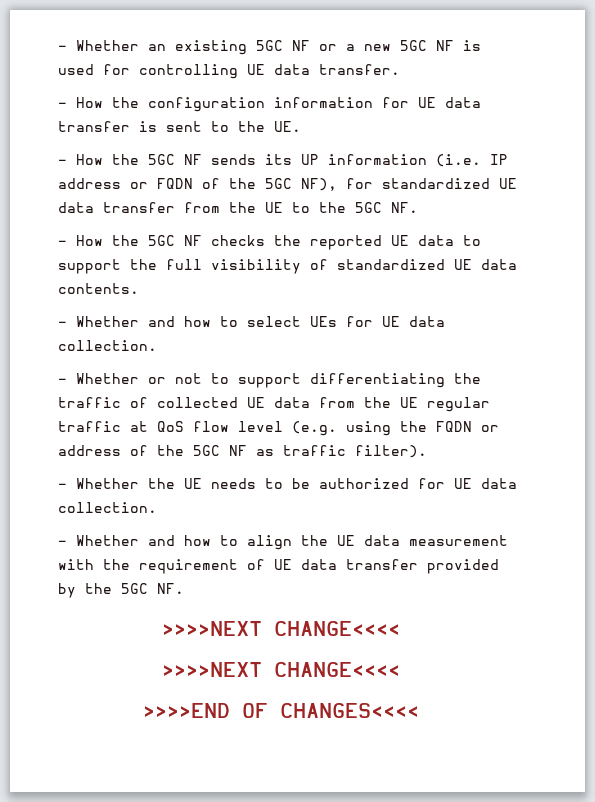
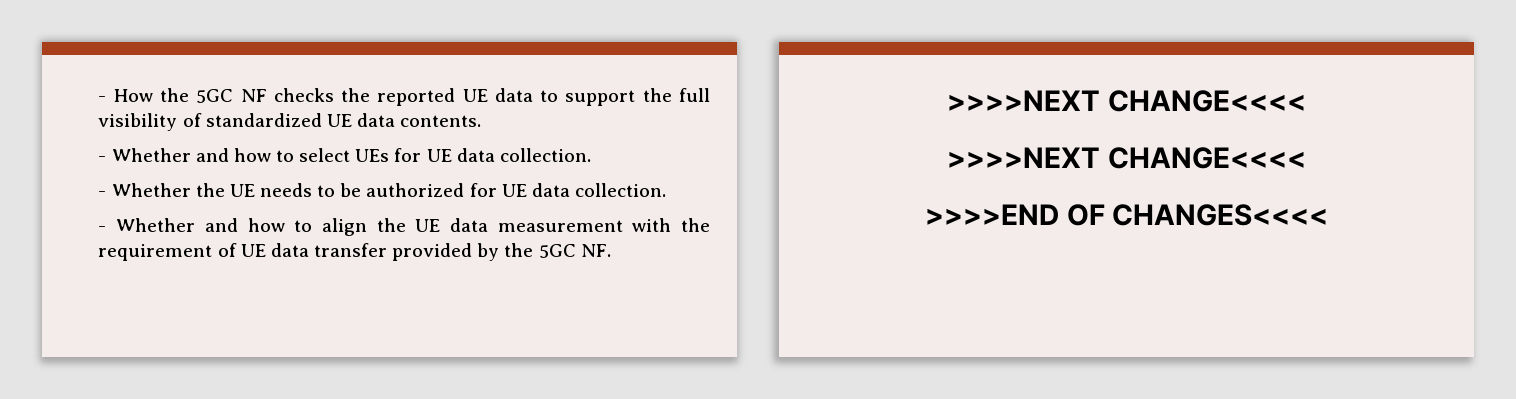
- - Whether an existing 5GC NF or a new 5GC NF is used for controlling UE data transfer.
- - How the configuration information for UE data transfer is sent to the UE.
- - How the 5GC NF sends its UP information (i.e. IP address or FQDN of the 5GC NF), for standardized UE data transfer from the UE to the 5GC NF.
- - Whether or not to support differentiating the traffic of collected UE data from the UE regular traffic at QoS flow level (e.g. using the FQDN or address of the 5GC NF as traffic filter).

